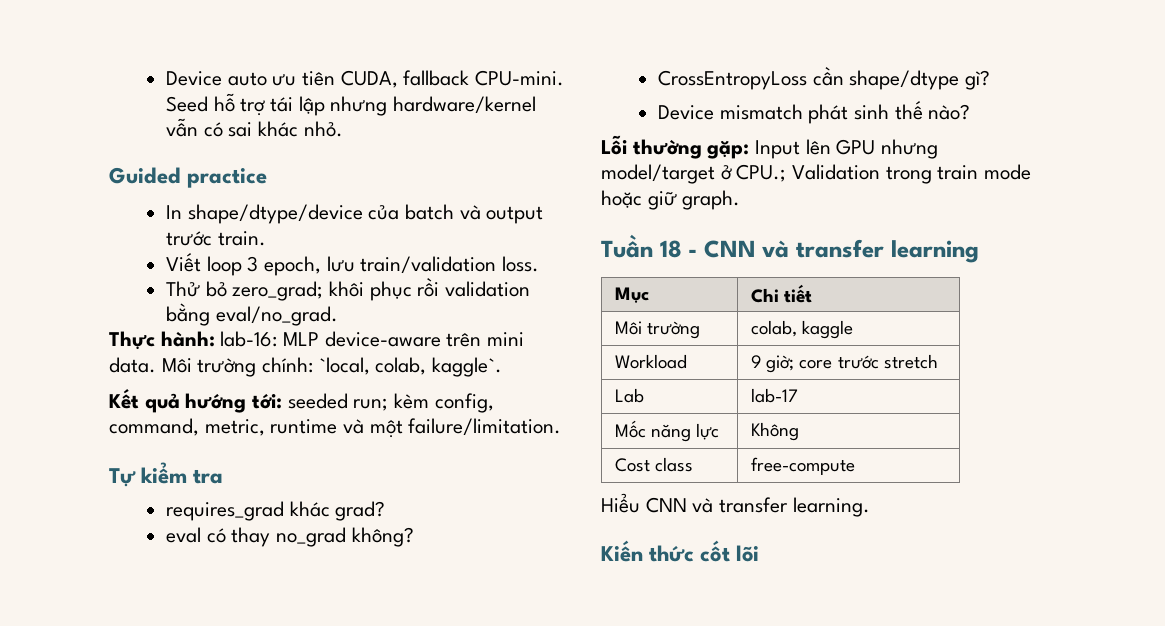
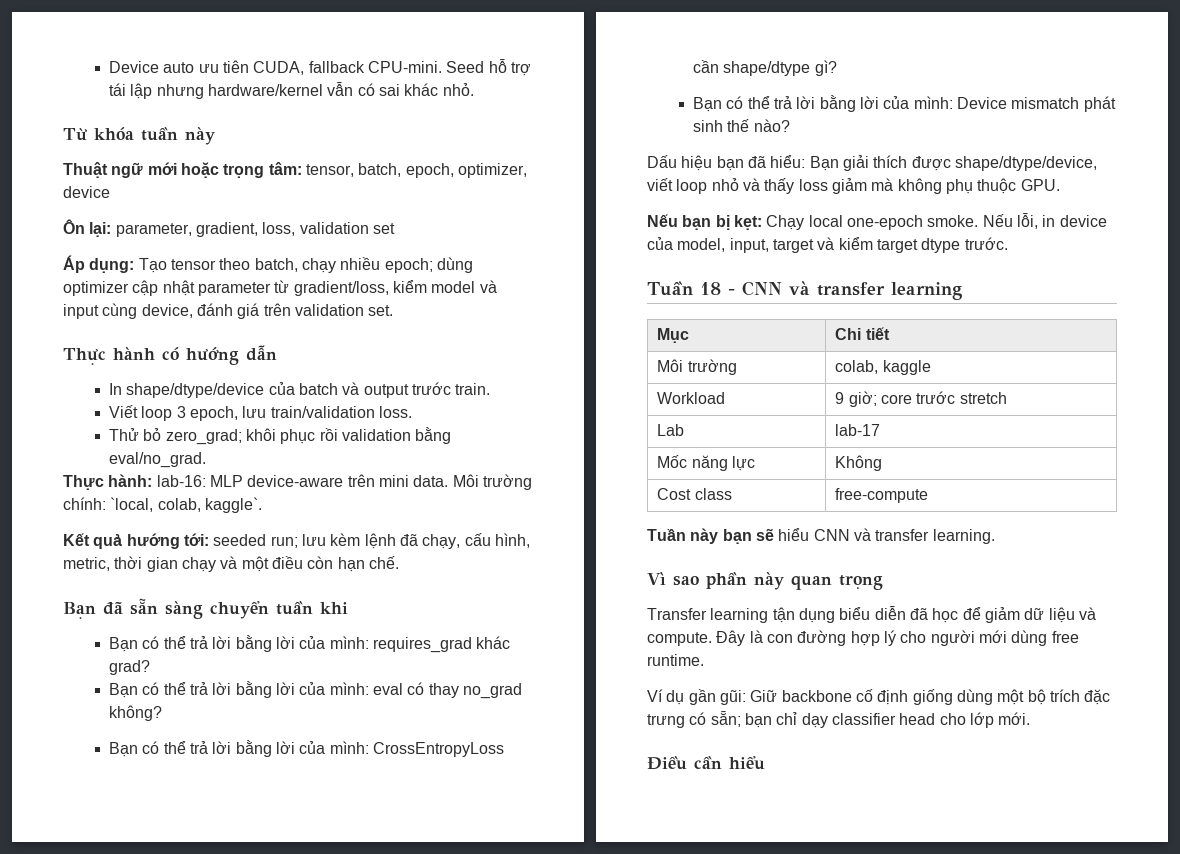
- Guided practice
+ Từ khóa tuần này
+ Thuật ngữ mới hoặc trọng tâm: tensor, batch, epoch, optimizer, device
+ Ôn lại: parameter, gradient, loss, validation set
+ Áp dụng: Tạo tensor theo batch, chạy nhiều epoch; dùng optimizer cập nhật parameter từ gradient/loss, kiểm model và input cùng device, đánh giá trên validation set.
+ Thực hành có hướng dẫn
- Kết quả hướng tới: seeded run; kèm config, command, metric, runtime và một failure/limitation.
- Tự kiểm tra
- requires_grad khác grad?
- eval có thay no_grad không?
+ Kết quả hướng tới: seeded run; lưu kèm lệnh đã chạy, cấu hình, metric, thời gian chạy và một điều còn hạn chế.
+ Bạn đã sẵn sàng chuyển tuần khi
+ Bạn có thể trả lời bằng lời của mình: requires_grad khác grad?
+ Bạn có thể trả lời bằng lời của mình: eval có thay no_grad không?
- CrossEntropyLoss cần shape/dtype gì?
- Device mismatch phát sinh thế nào?
+ Bạn có thể trả lời bằng lời của mình: CrossEntropyLoss cần shape/dtype gì?
+ Bạn có thể trả lời bằng lời của mình: Device mismatch phát sinh thế nào?
- Lỗi thường gặp: Input lên GPU nhưng model/target ở CPU.; Validation trong train mode hoặc giữ graph.
+ Dấu hiệu bạn đã hiểu: Bạn giải thích được shape/dtype/device, viết loop nhỏ và thấy loss giảm mà không phụ thuộc GPU.
+ Nếu bạn bị kẹt: Chạy local one-epoch smoke. Nếu lỗi, in device của model, input, target và kiểm target dtype trước.
- Hiểu CNN và transfer learning.
+ Tuần này bạn sẽ hiểu CNN và transfer learning.
- Kiến thức cốt lõi
+ Vì sao phần này quan trọng
+ Transfer learning tận dụng biểu diễn đã học để giảm dữ liệu và compute. Đây là con đường hợp lý cho người mới dùng free runtime.
+ Ví dụ gần gũi: Giữ backbone cố định giống dùng một bộ trích đặc trưng có sẵn; bạn chỉ dạy classifier head cho lớp mới.
+ Điều cần hiểu

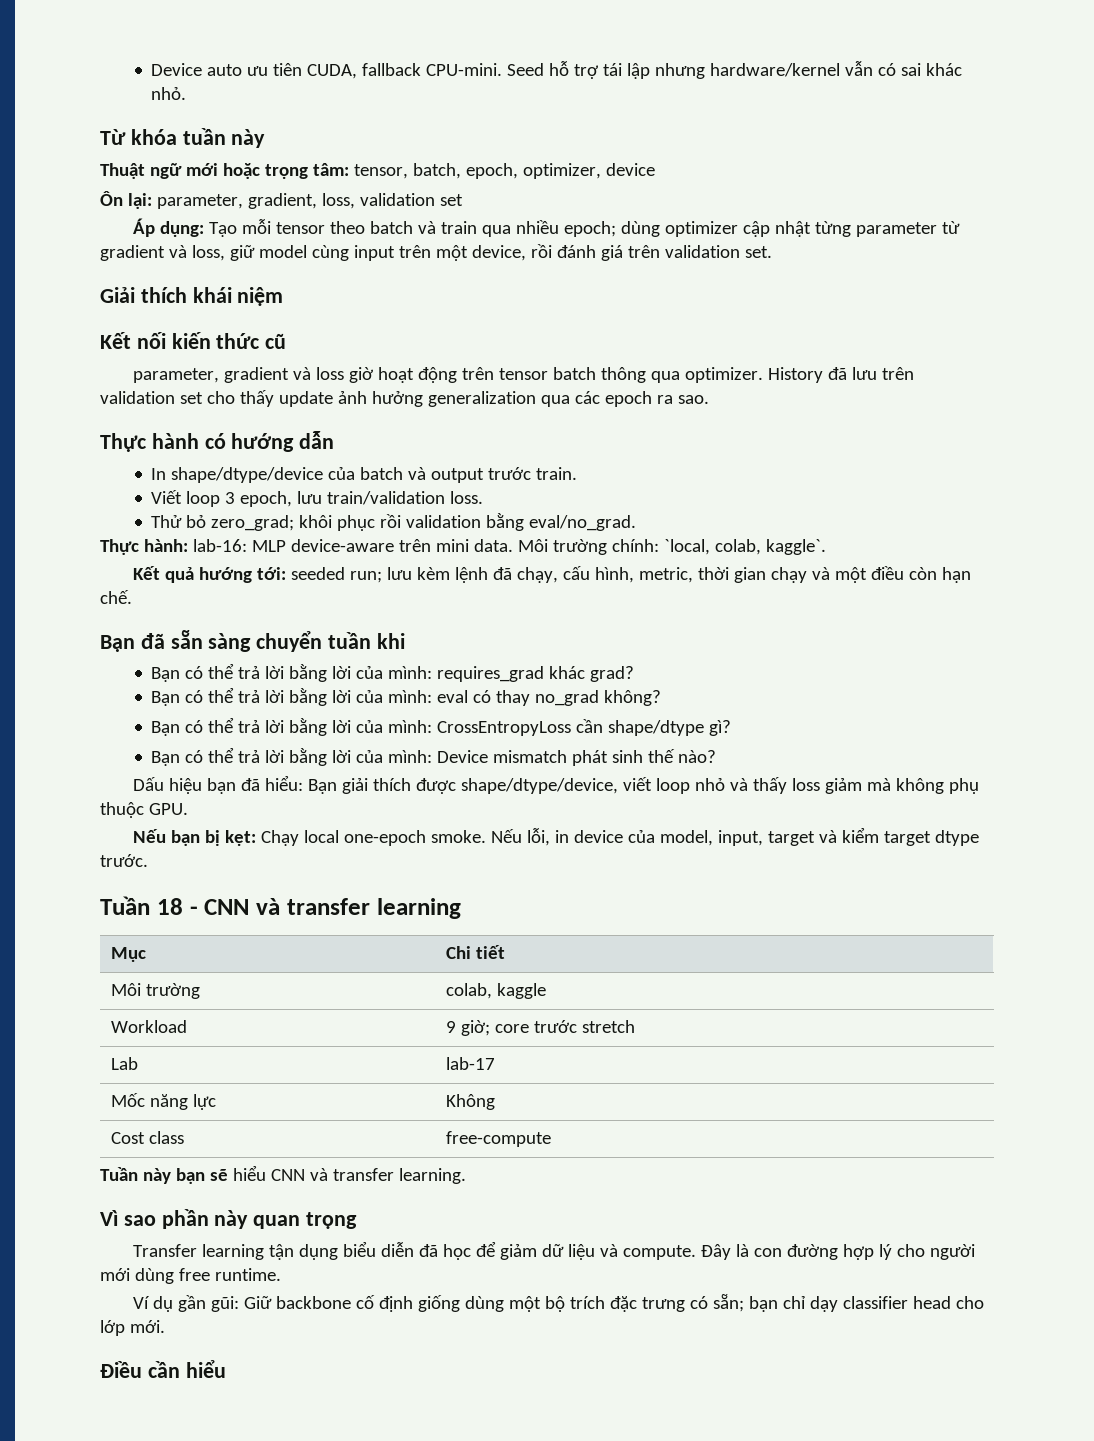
- Áp dụng: Tạo tensor theo batch, chạy nhiều epoch; dùng optimizer cập nhật parameter từ gradient/loss, kiểm model và input cùng device, đánh giá trên validation set.
+ Áp dụng: Tạo mỗi tensor theo batch và train qua nhiều epoch; dùng optimizer cập nhật từng parameter từ gradient và loss, giữ model cùng input trên một device, rồi đánh giá trên validation set.
+ Giải thích khái niệm
+ Kết nối kiến thức cũ
+ parameter, gradient và loss giờ hoạt động trên tensor batch thông qua optimizer. History đã lưu trên validation set cho thấy update ảnh hưởng generalization qua các epoch ra sao.

